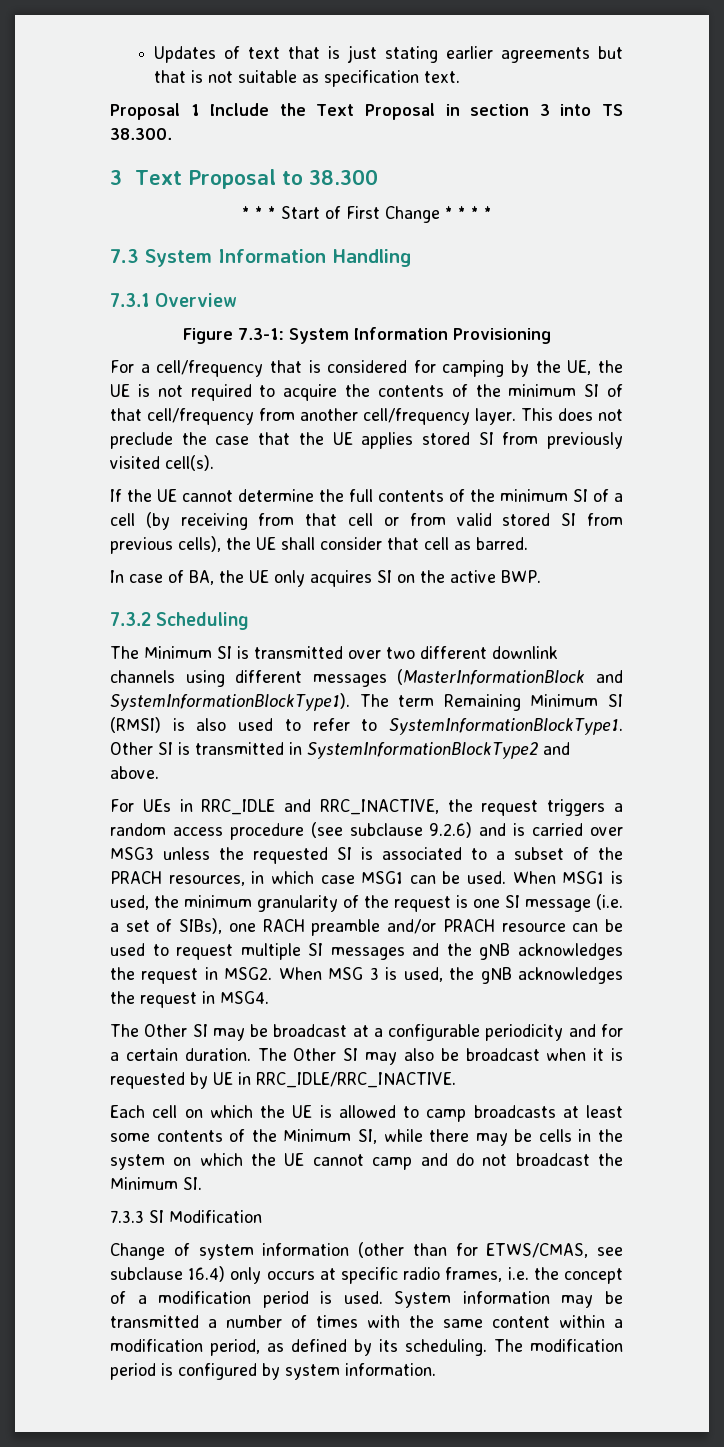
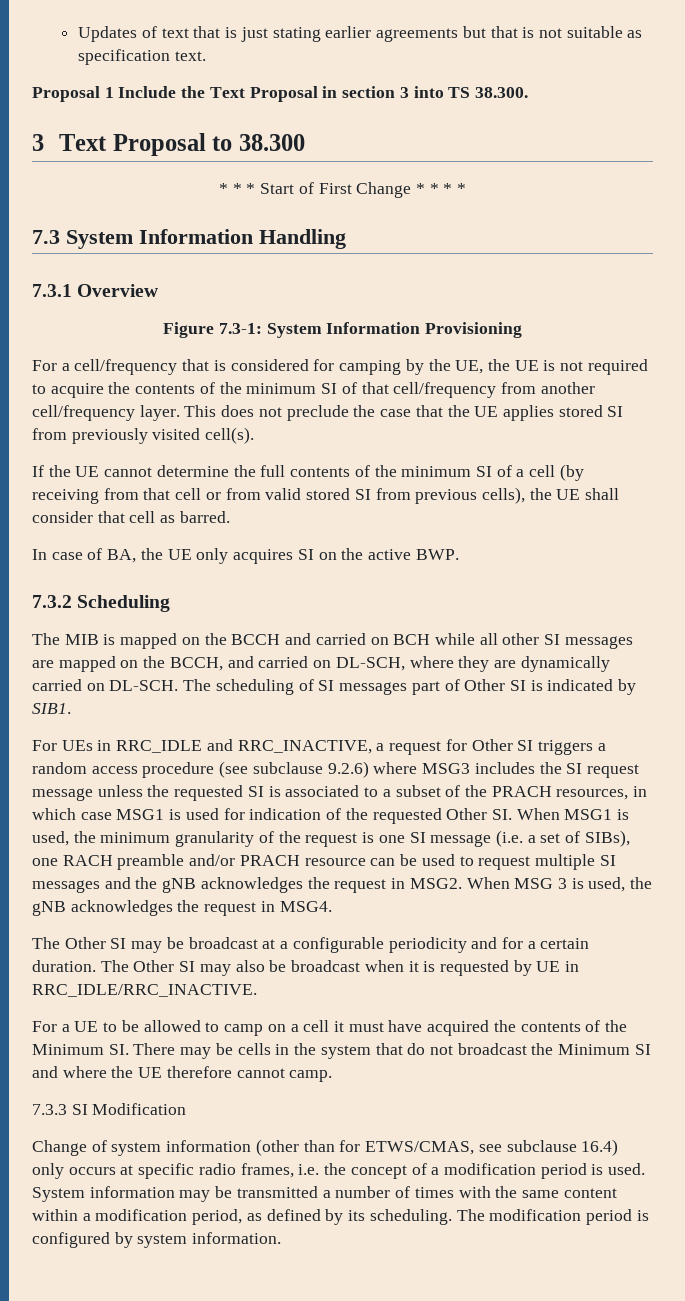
- The Minimum SI is transmitted over two different downlink channels using different messages (MasterInformationBlock and SystemInformationBlockType1). The term Remaining Minimum SI (RMSI) is also used to refer to SystemInformationBlockType1. Other SI is transmitted in SystemInformationBlockType2 and above.
+ The MIB is mapped on the BCCH and carried on BCH while all other SI messages are mapped on the BCCH, and carried on DL-SCH, where they are dynamically carried on DL-SCH. The scheduling of SI messages part of Other SI is indicated by SIB1.
- For UEs in RRC_IDLE and RRC_INACTIVE, the request triggers a random access procedure (see subclause 9.2.6) and is carried over MSG3 unless the requested SI is associated to a subset of the PRACH resources, in which case MSG1 can be used. When MSG1 is used, the minimum granularity of the request is one SI message (i.e. a set of SIBs), one RACH preamble and/or PRACH resource can be used to request multiple SI messages and the gNB acknowledges the request in MSG2.
+ For UEs in RRC_IDLE and RRC_INACTIVE, a request for Other SI triggers a random access procedure (see subclause 9.2.6) where MSG3 includes the SI request message unless the requested SI is associated to a subset of the PRACH resources, in which case MSG1 is used for indication of the requested Other SI. When MSG1 is used, the minimum granularity of the request is one SI message (i.e. a set of SIBs), one RACH preamble and/or PRACH resource can be used to request multiple SI messages and the gNB acknowledges the request in MSG2.
- Each cell on which the UE is allowed to camp broadcasts at least some contents of the Minimum SI, while there may be cells in the system on which the UE cannot camp and do not broadcast the Minimum SI.
+ For a UE to be allowed to camp on a cell it must have acquired the contents of the Minimum SI. There may be cells in the system that do not broadcast the Minimum SI and where the UE therefore cannot camp.

